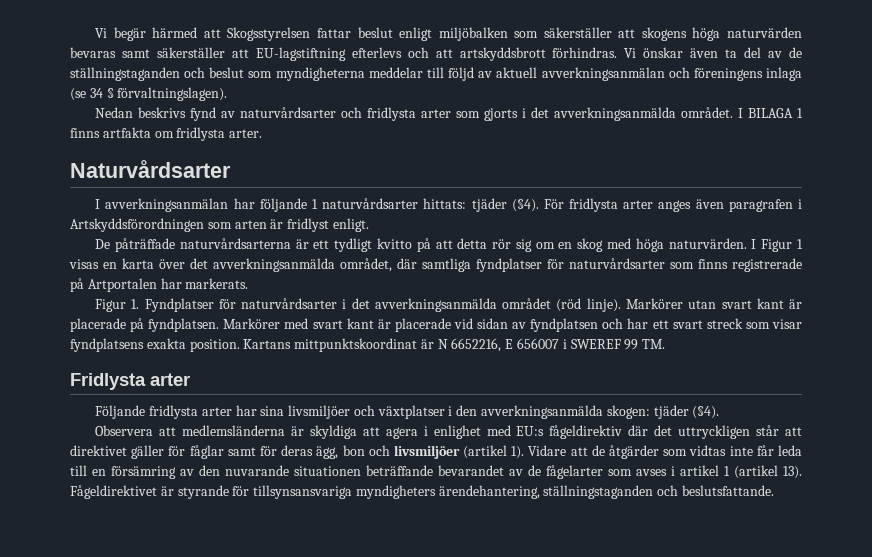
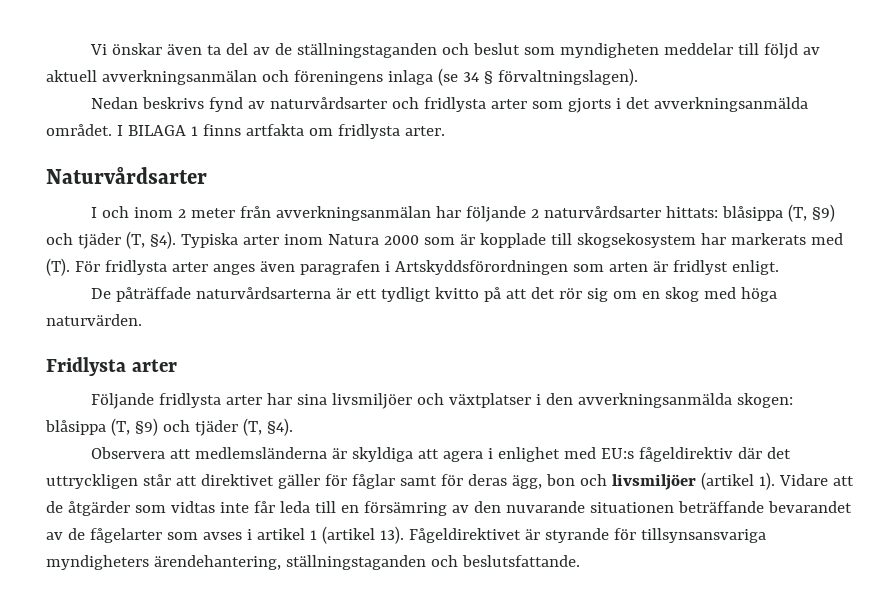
- Vi begär härmed att Skogsstyrelsen fattar beslut enligt miljöbalken som säkerställer att skogens höga naturvärden bevaras samt säkerställer att EU-lagstiftning efterlevs och att artskyddsbrott förhindras. Vi önskar även ta del av de ställningstaganden och beslut som myndigheterna meddelar till följd av aktuell avverkningsanmälan och föreningens inlaga (se 34 § förvaltningslagen).
+ Vi önskar även ta del av de ställningstaganden och beslut som myndigheten meddelar till följd av aktuell avverkningsanmälan och föreningens inlaga (se 34 § förvaltningslagen).
- I avverkningsanmälan har följande 1 naturvårdsarter hittats: tjäder (§4). För fridlysta arter anges även paragrafen i Artskyddsförordningen som arten är fridlyst enligt.
+ I och inom 2 meter från avverkningsanmälan har följande 2 naturvårdsarter hittats: blåsippa (T, §9) och tjäder (T, §4). Typiska arter inom Natura 2000 som är kopplade till skogsekosystem har markerats med (T). För fridlysta arter anges även paragrafen i Artskyddsförordningen som arten är fridlyst enligt.
- De påträffade naturvårdsarterna är ett tydligt kvitto på att detta rör sig om en skog med höga naturvärden. I Figur 1 visas en karta över det avverkningsanmälda området, där samtliga fyndplatser för naturvårdsarter som finns registrerade på Artportalen har markerats.
- Figur 1. Fyndplatser för naturvårdsarter i det avverkningsanmälda området (röd linje). Markörer utan svart kant är placerade på fyndplatsen. Markörer med svart kant är placerade vid sidan av fyndplatsen och har ett svart streck som visar fyndplatsens exakta position. Kartans mittpunktskoordinat är N 6652216, E 656007 i SWEREF 99 TM.
+ De påträffade naturvårdsarterna är ett tydligt kvitto på att det rör sig om en skog med höga naturvärden.
- Följande fridlysta arter har sina livsmiljöer och växtplatser i den avverkningsanmälda skogen: tjäder (§4).
+ Följande fridlysta arter har sina livsmiljöer och växtplatser i den avverkningsanmälda skogen: blåsippa (T, §9) och tjäder (T, §4).

